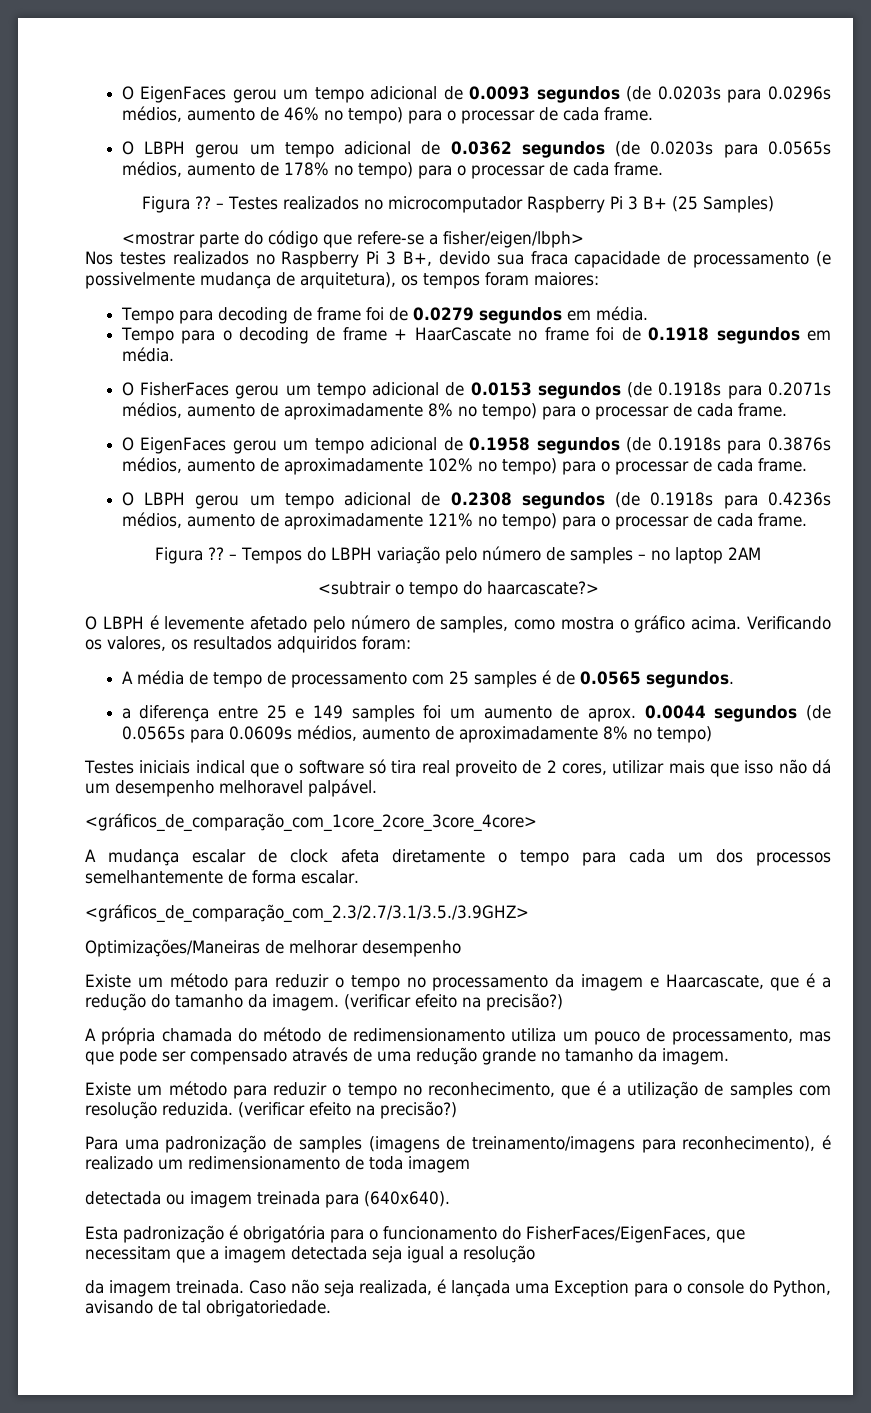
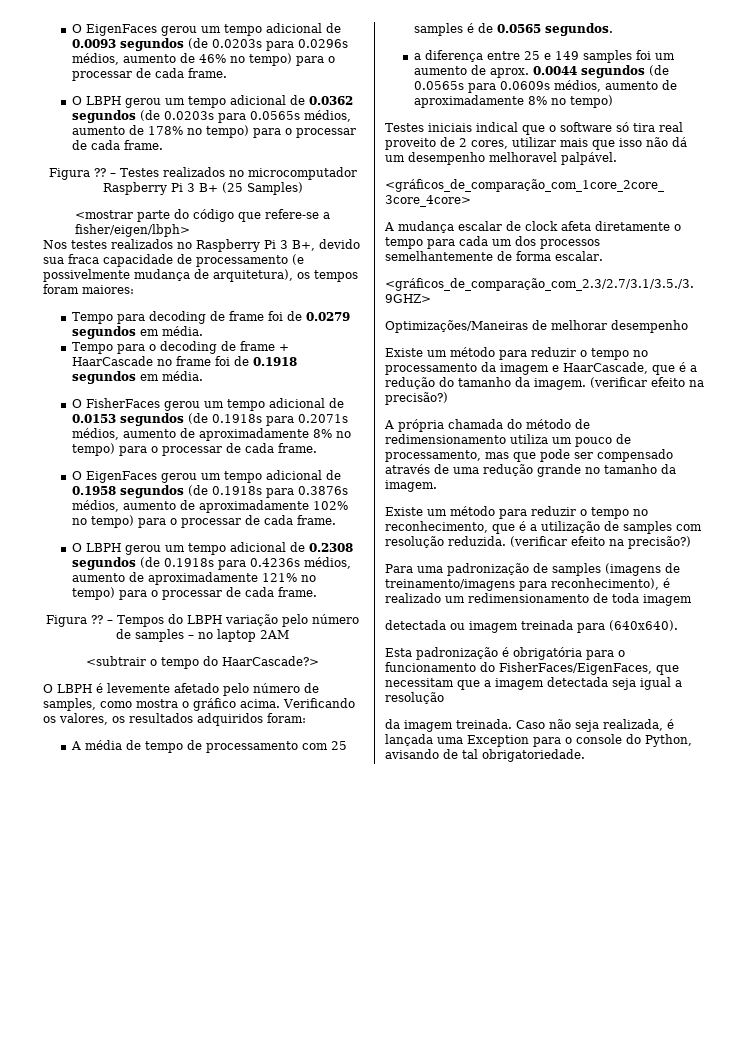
- Tempo para o decoding de frame + HaarCascate no frame foi de 0.1918 segundos em média.
+ Tempo para o decoding de frame + HaarCascade no frame foi de 0.1918 segundos em média.
- <subtrair o tempo do haarcascate?>
+ <subtrair o tempo do HaarCascade?>
- Existe um método para reduzir o tempo no processamento da imagem e Haarcascate, que é a redução do tamanho da imagem.
+ Existe um método para reduzir o tempo no processamento da imagem e HaarCascade, que é a redução do tamanho da imagem.

